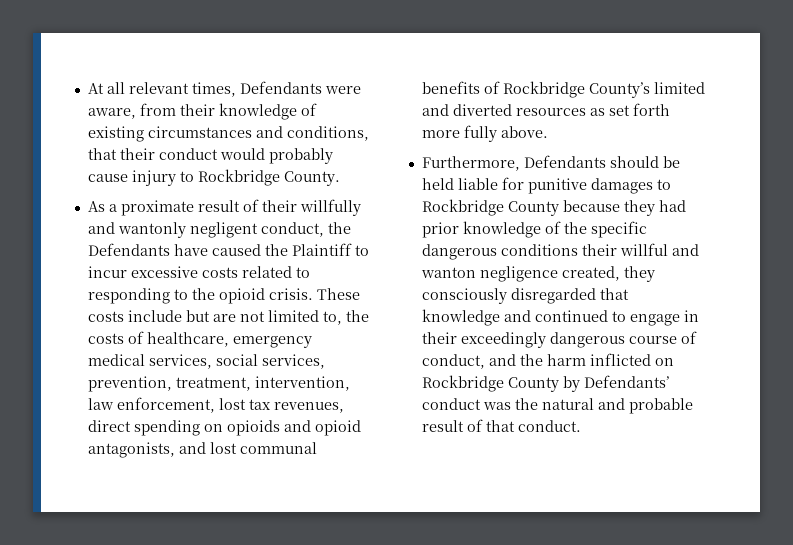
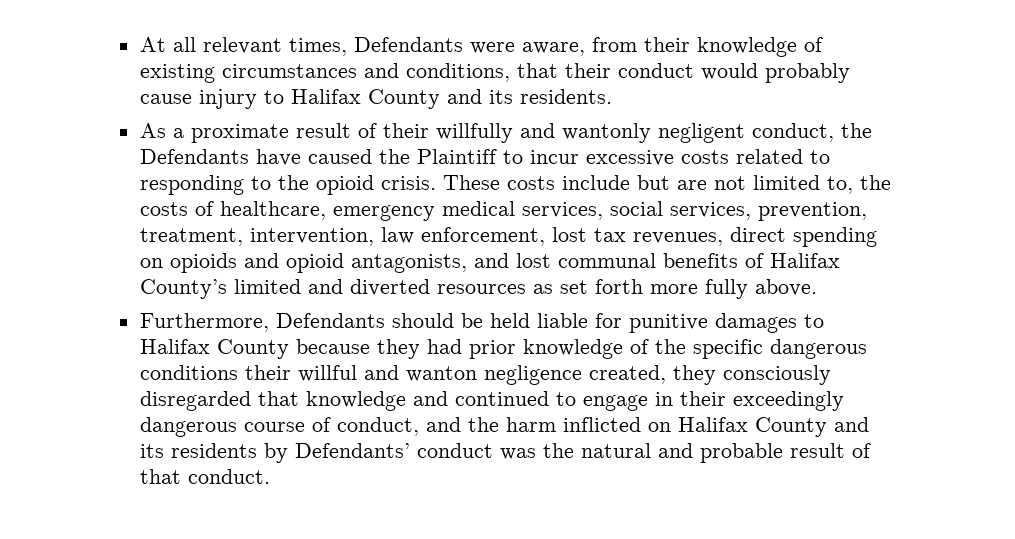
- At all relevant times, Defendants were aware, from their knowledge of existing circumstances and conditions, that their conduct would probably cause injury to Rockbridge County.
+ At all relevant times, Defendants were aware, from their knowledge of existing circumstances and conditions, that their conduct would probably cause injury to Halifax County and its residents.
- These costs include but are not limited to, the costs of healthcare, emergency medical services, social services, prevention, treatment, intervention, law enforcement, lost tax revenues, direct spending on opioids and opioid antagonists, and lost communal benefits of Rockbridge County’s limited and diverted resources as set forth more fully above.
+ These costs include but are not limited to, the costs of healthcare, emergency medical services, social services, prevention, treatment, intervention, law enforcement, lost tax revenues, direct spending on opioids and opioid antagonists, and lost communal benefits of Halifax County’s limited and diverted resources as set forth more fully above.
- Furthermore, Defendants should be held liable for punitive damages to Rockbridge County because they had prior knowledge of the specific dangerous conditions their willful and wanton negligence created, they consciously disregarded that knowledge and continued to engage in their exceedingly dangerous course of conduct, and the harm inflicted on Rockbridge County by Defendants’ conduct was the natural and probable result of that conduct.
+ Furthermore, Defendants should be held liable for punitive damages to Halifax County because they had prior knowledge of the specific dangerous conditions their willful and wanton negligence created, they consciously disregarded that knowledge and continued to engage in their exceedingly dangerous course of conduct, and the harm inflicted on Halifax County and its residents by Defendants’ conduct was the natural and probable result of that conduct.

